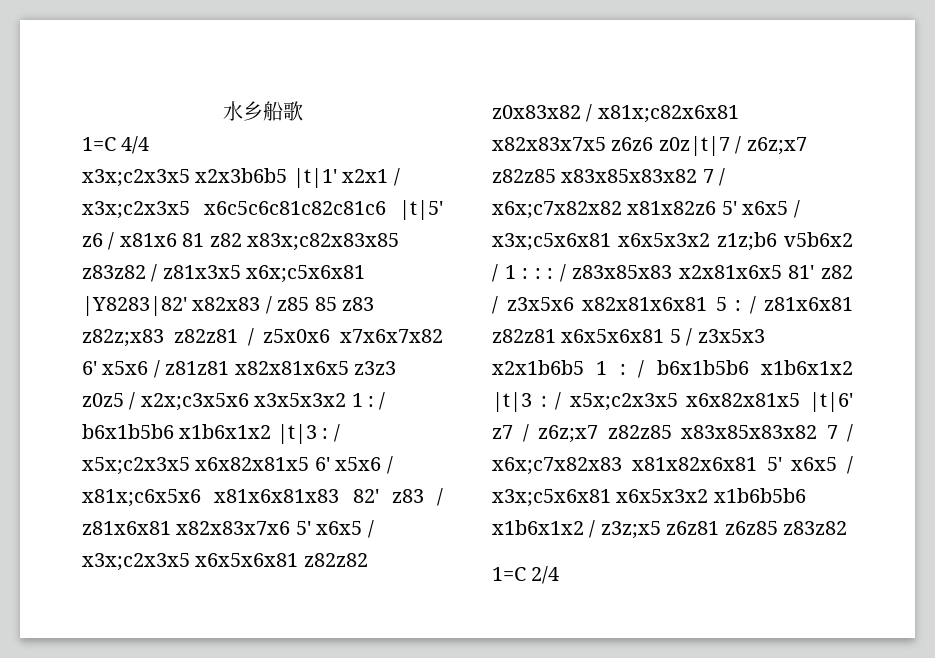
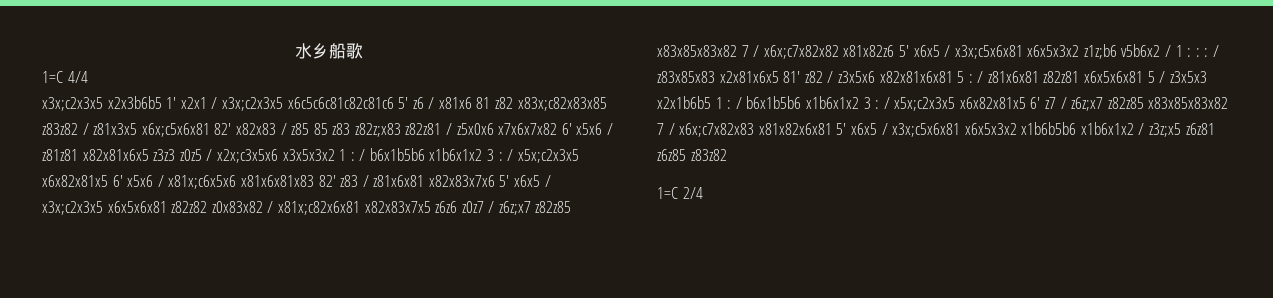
- x3x;c2x3x5 x2x3b6b5 |t|1' x2x1 / x3x;c2x3x5 x6c5c6c81c82c81c6 |t|5' z6 / x81x6 81 z82 x83x;c82x83x85 z83z82 / z81x3x5 x6x;c5x6x81 |Y8283|82' x82x83 / z85 85 z83 z82z;x83 z82z81 / z5x0x6 x7x6x7x82 6' x5x6 / z81z81 x82x81x6x5 z3z3 z0z5 / x2x;c3x5x6 x3x5x3x2 1 : / b6x1b5b6 x1b6x1x2 |t|3 :
+ x3x;c2x3x5 x2x3b6b5 1' x2x1 / x3x;c2x3x5 x6c5c6c81c82c81c6 5' z6 / x81x6 81 z82 x83x;c82x83x85 z83z82 / z81x3x5 x6x;c5x6x81 82' x82x83 / z85 85 z83 z82z;x83 z82z81 / z5x0x6 x7x6x7x82 6' x5x6 / z81z81 x82x81x6x5 z3z3 z0z5 / x2x;c3x5x6 x3x5x3x2 1 : / b6x1b5b6 x1b6x1x2 3 :
- / x5x;c2x3x5 x6x82x81x5 6' x5x6 / x81x;c6x5x6 x81x6x81x83 82' z83 / z81x6x81 x82x83x7x6 5' x6x5 / x3x;c2x3x5 x6x5x6x81 z82z82 z0x83x82 / x81x;c82x6x81 x82x83x7x5 z6z6 z0z|t|7 / z6z;x7 z82z85 x83x85x83x82 7 / x6x;c7x82x82 x81x82z6 5' x6x5 / x3x;c5x6x81 x6x5x3x2 z1z;b6 v5b6x2 / 1 :
+ / x5x;c2x3x5 x6x82x81x5 6' x5x6 / x81x;c6x5x6 x81x6x81x83 82' z83 / z81x6x81 x82x83x7x6 5' x6x5 / x3x;c2x3x5 x6x5x6x81 z82z82 z0x83x82 / x81x;c82x6x81 x82x83x7x5 z6z6 z0z7 / z6z;x7 z82z85 x83x85x83x82 7 / x6x;c7x82x82 x81x82z6 5' x6x5 / x3x;c5x6x81 x6x5x3x2 z1z;b6 v5b6x2 / 1 :
- / b6x1b5b6 x1b6x1x2 |t|3 : / x5x;c2x3x5 x6x82x81x5 |t|6' z7 / z6z;x7 z82z85 x83x85x83x82 7 / x6x;c7x82x83 x81x82x6x81 5' x6x5 / x3x;c5x6x81 x6x5x3x2 x1b6b5b6 x1b6x1x2 / z3z;x5 z6z81 z6z85 z83z82
+ / b6x1b5b6 x1b6x1x2 3 : / x5x;c2x3x5 x6x82x81x5 6' z7 / z6z;x7 z82z85 x83x85x83x82 7 / x6x;c7x82x83 x81x82x6x81 5' x6x5 / x3x;c5x6x81 x6x5x3x2 x1b6b5b6 x1b6x1x2 / z3z;x5 z6z81 z6z85 z83z82

